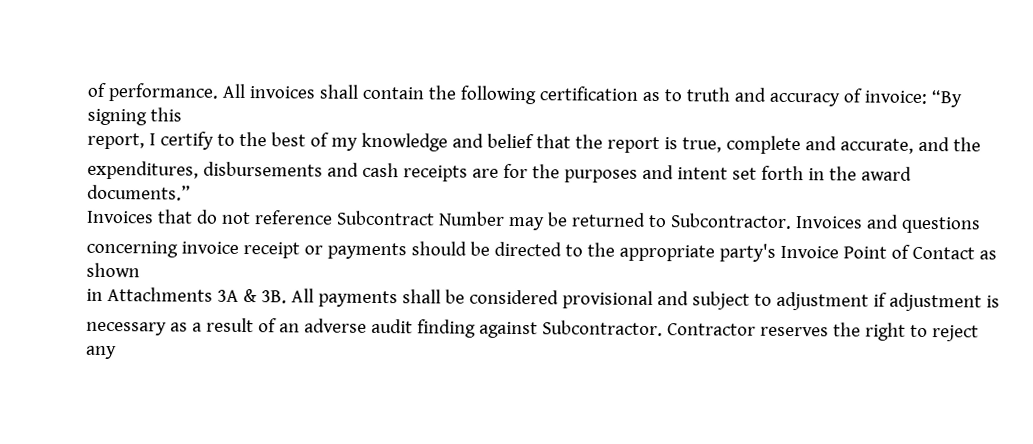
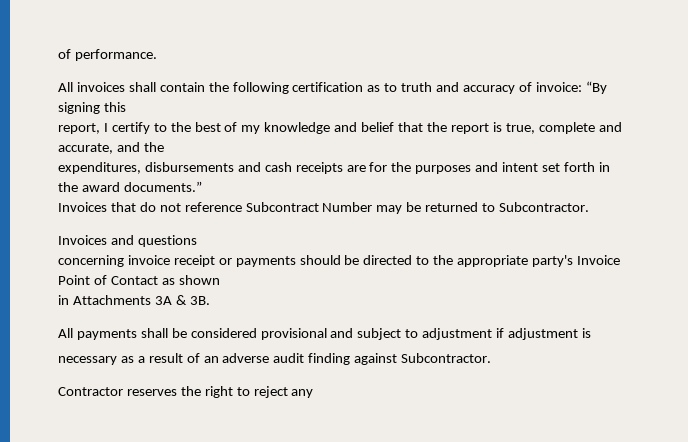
- of performance. All invoices shall contain the following certification as to truth and accuracy of invoice: “By signing this
+ of performance.
+ All invoices shall contain the following certification as to truth and accuracy of invoice: “By signing this
- Invoices that do not reference Subcontract Number may be returned to Subcontractor. Invoices and questions
+ Invoices that do not reference Subcontract Number may be returned to Subcontractor.
+ Invoices and questions
- in Attachments 3A & 3B. All payments shall be considered provisional and subject to adjustment if adjustment is
+ in Attachments 3A & 3B.
+ All payments shall be considered provisional and subject to adjustment if adjustment is
- necessary as a result of an adverse audit finding against Subcontractor. Contractor reserves the right to reject any
+ necessary as a result of an adverse audit finding against Subcontractor.
+ Contractor reserves the right to reject any

